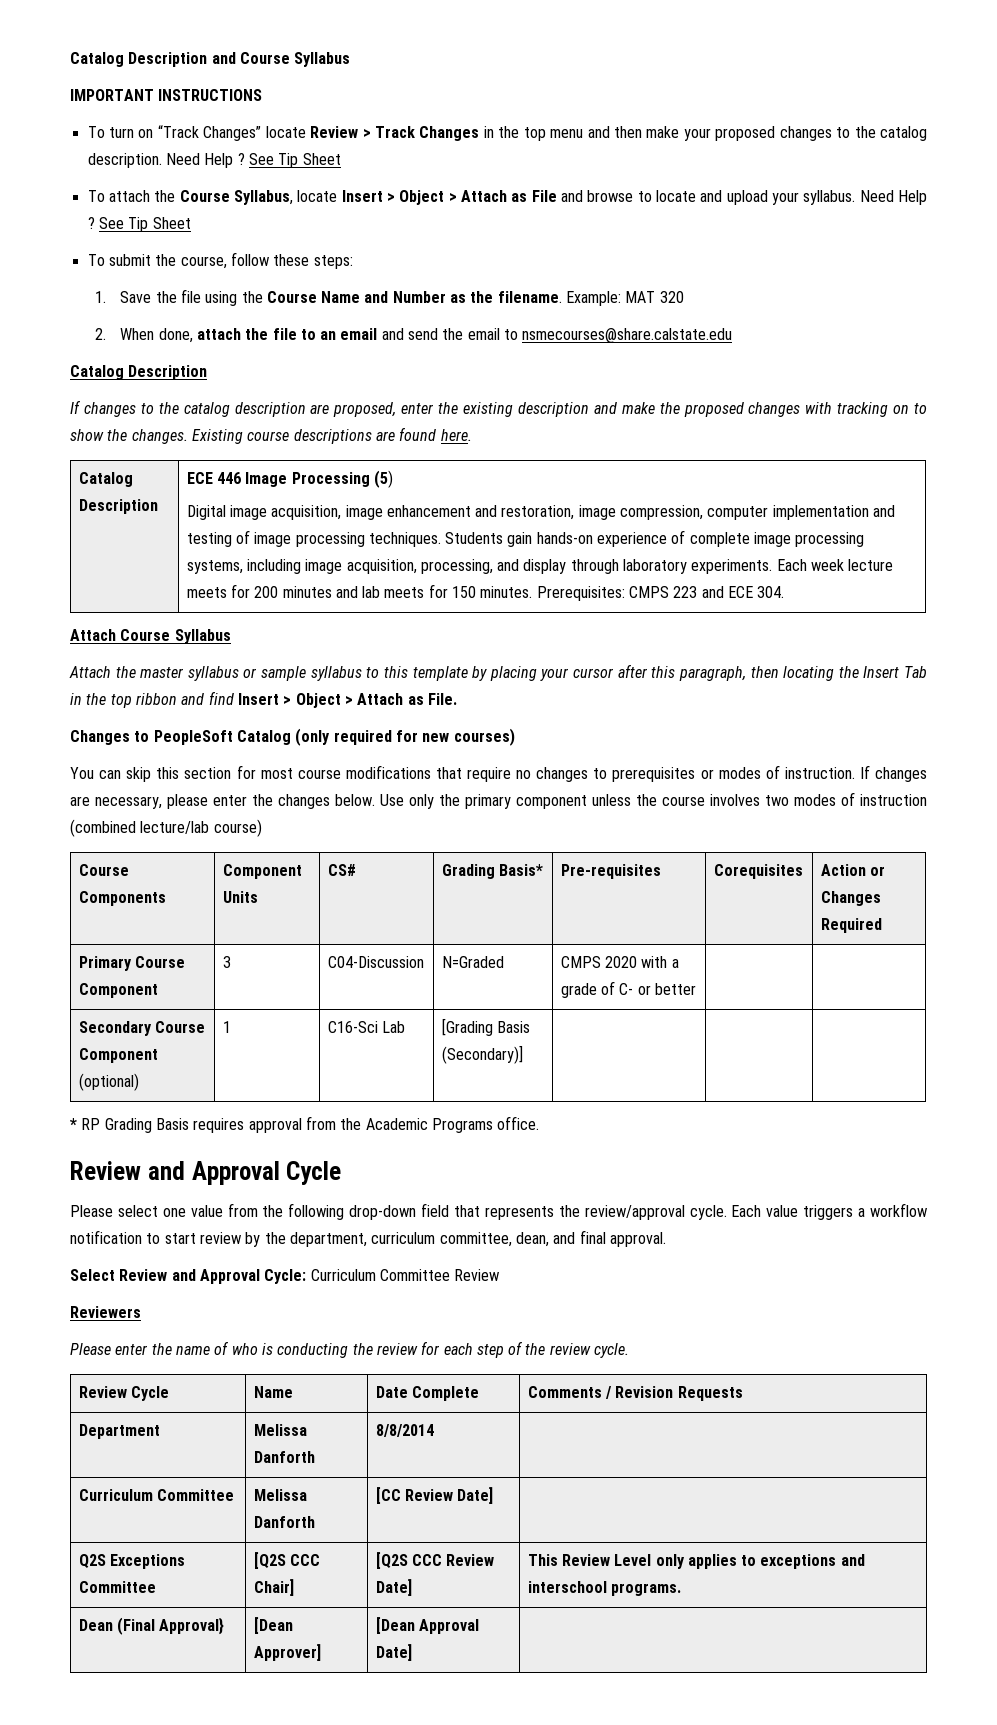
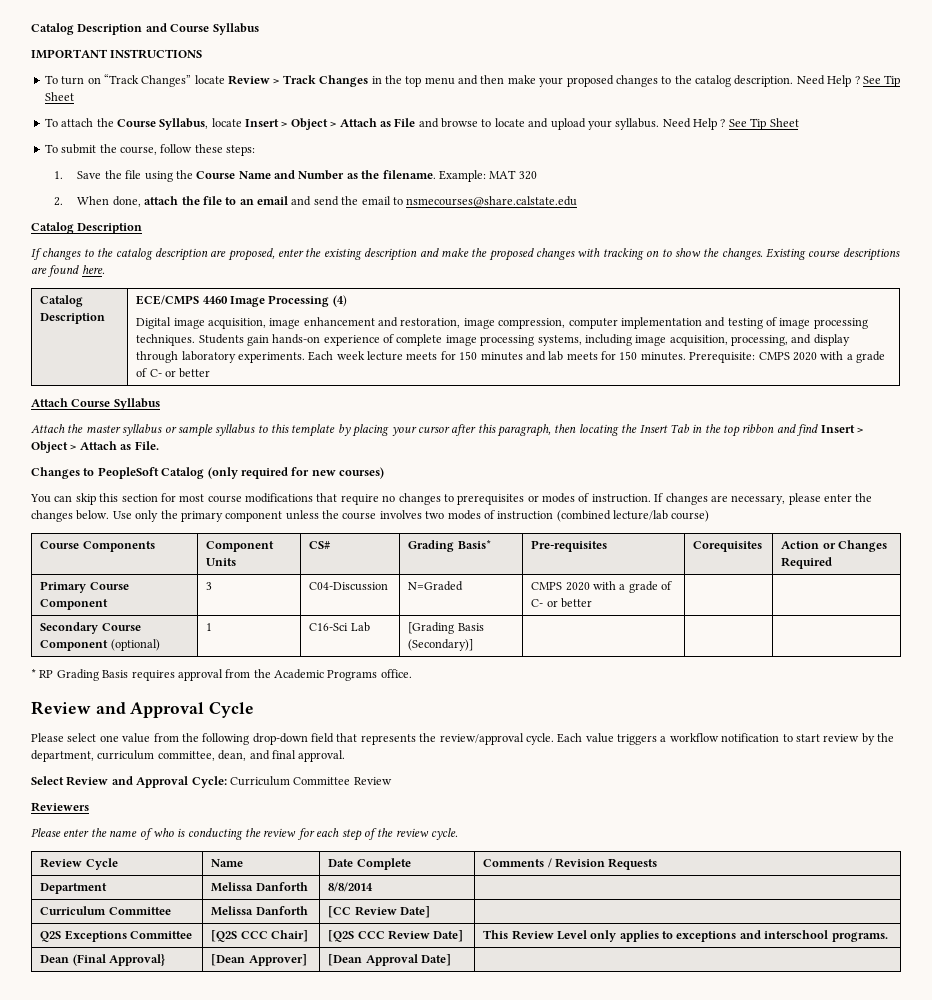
- ECE 446 Image Processing (5)
+ ECE/CMPS 4460 Image Processing (4)
- Each week lecture meets for 200 minutes and lab meets for 150 minutes.
+ Each week lecture meets for 150 minutes and lab meets for 150 minutes.
- Prerequisites: CMPS 223 and ECE 304.
+ Prerequisite: CMPS 2020 with a grade of C- or better

